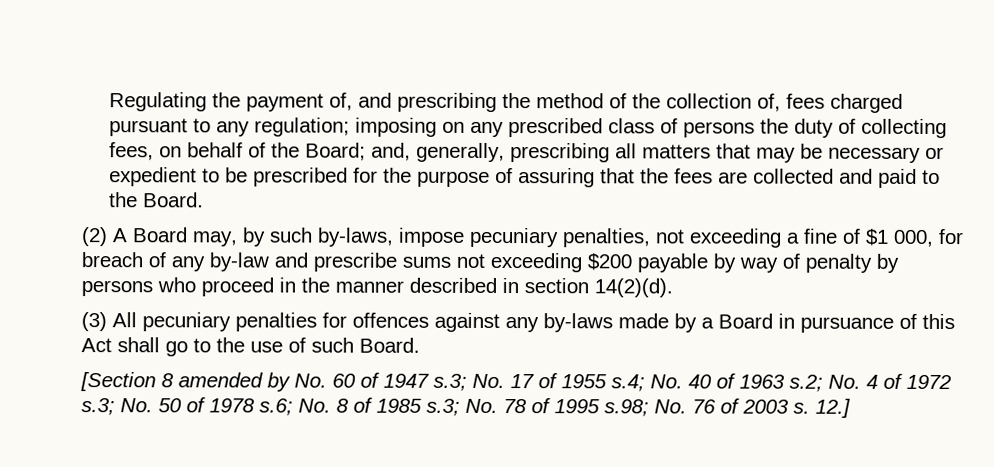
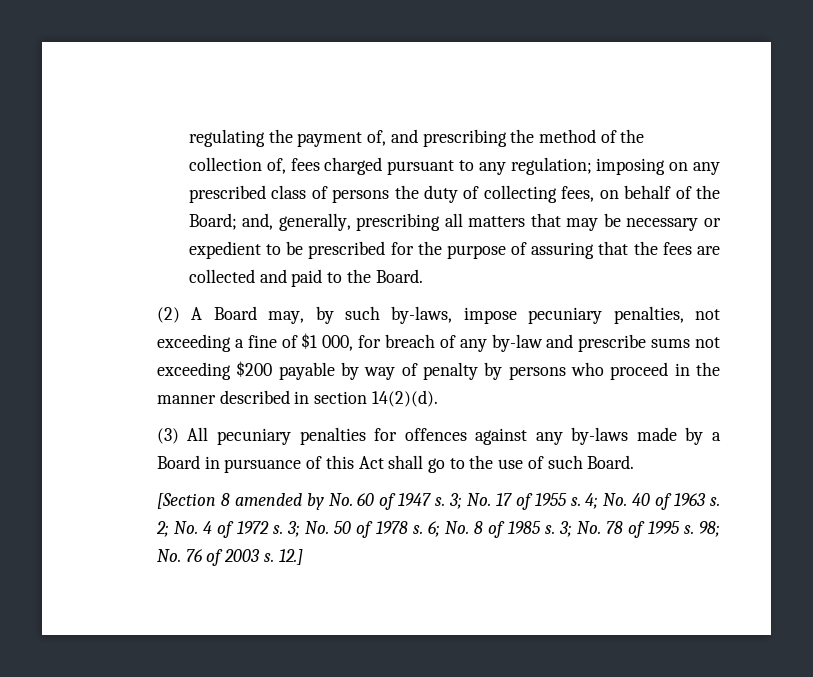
- Regulating the payment of, and prescribing the method of the collection of, fees charged pursuant to any regulation;
+ regulating the payment of, and prescribing the method of the collection of, fees charged pursuant to any regulation;
- [Section 8 amended by No. 60 of 1947 s.3; No. 17 of 1955 s.4; No. 40 of 1963 s.2; No. 4 of 1972 s.3; No. 50 of 1978 s.6; No. 8 of 1985 s.3; No. 78 of 1995 s.98; No. 76 of 2003 s.
+ [Section 8 amended by No. 60 of 1947 s. 3; No. 17 of 1955 s. 4; No. 40 of 1963 s. 2; No. 4 of 1972 s. 3; No. 50 of 1978 s. 6; No. 8 of 1985 s. 3; No. 78 of 1995 s. 98; No. 76 of 2003 s.

